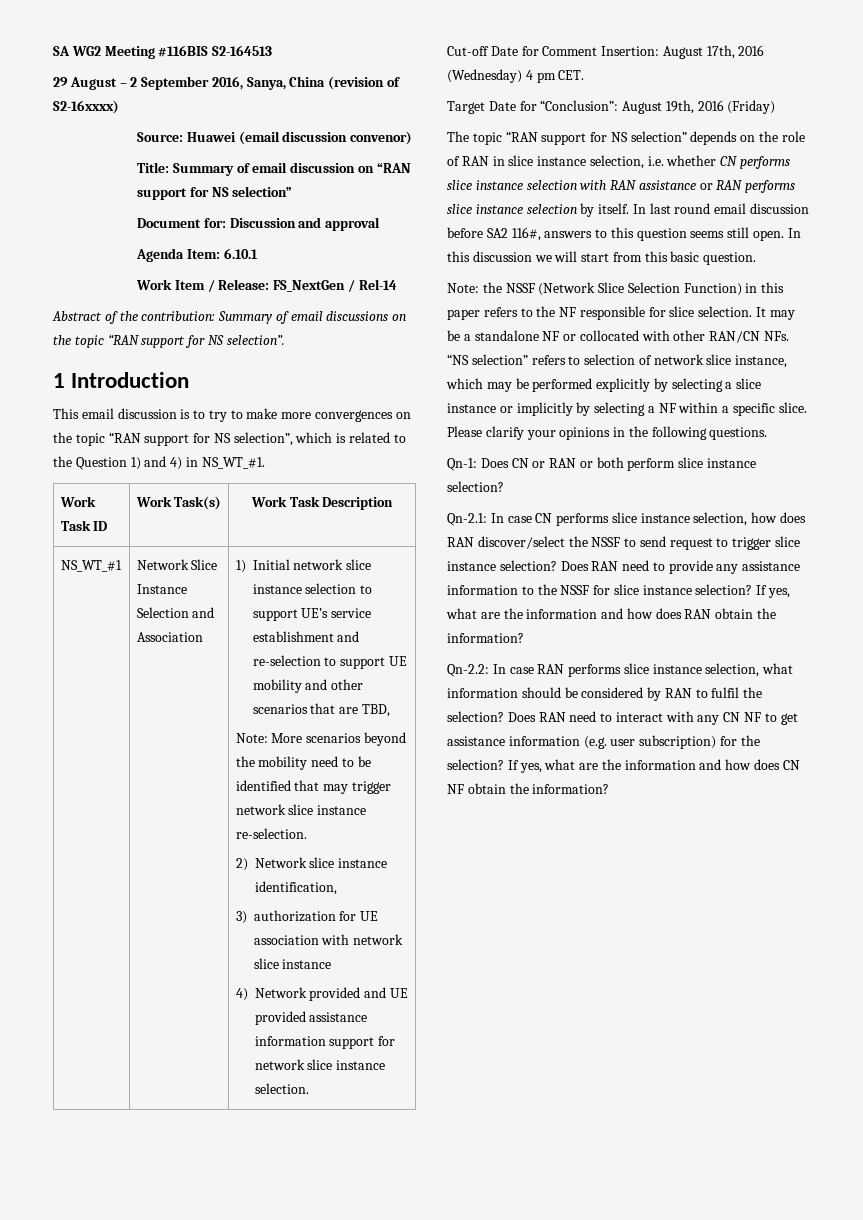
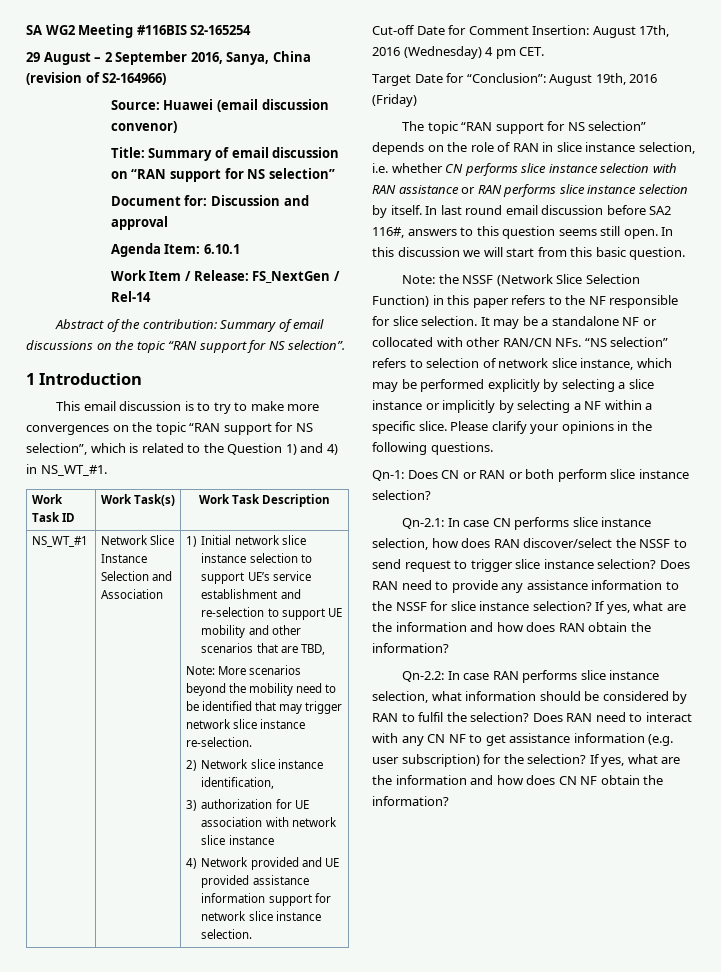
- SA WG2 Meeting #116BIS S2-164513
+ SA WG2 Meeting #116BIS S2-165254
- 29 August – 2 September 2016, Sanya, China (revision of S2-16xxxx)
+ 29 August – 2 September 2016, Sanya, China (revision of S2-164966)

